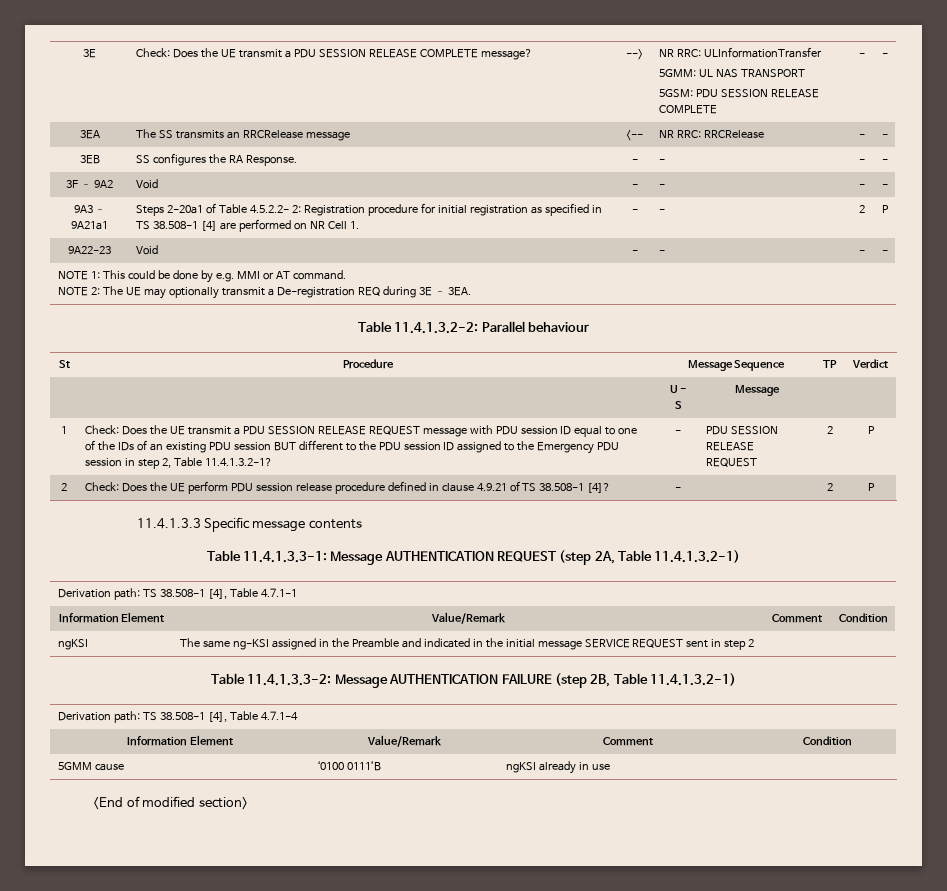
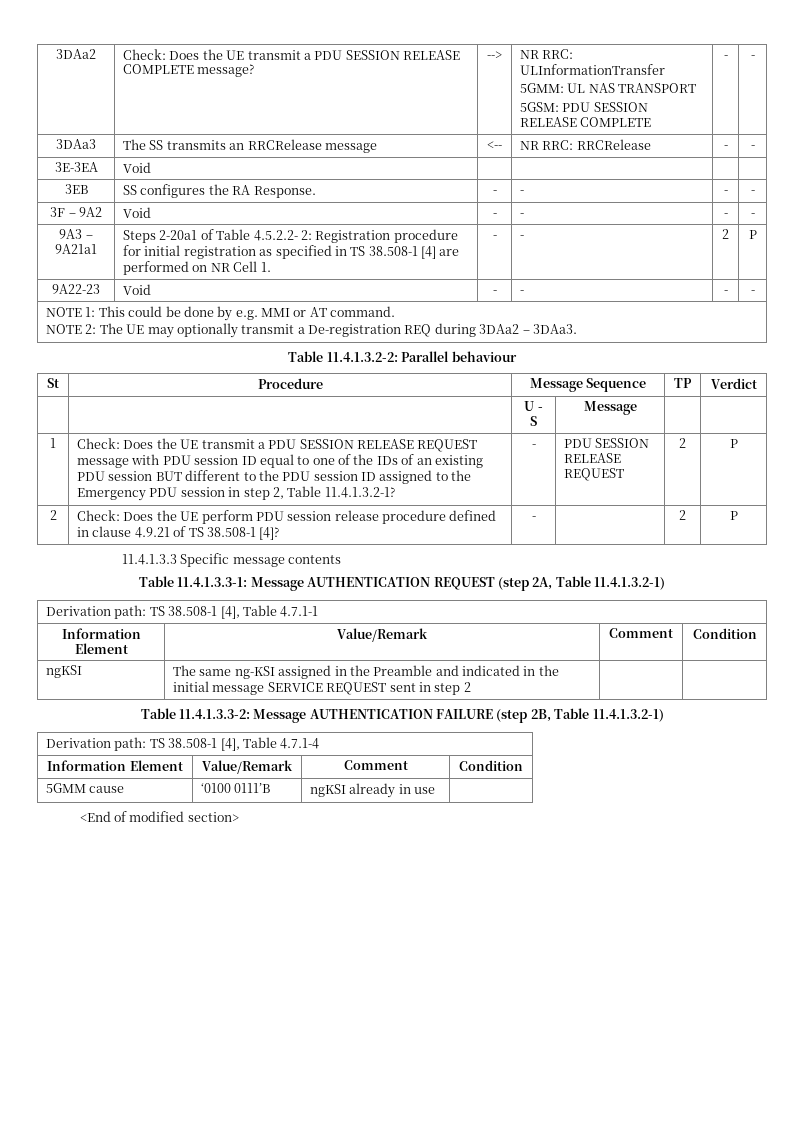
- 3E | Check: Does the UE transmit a PDU SESSION RELEASE COMPLETE message? | --> | NR RRC: ULInformationTransfer
+ 3DAa2 | Check: Does the UE transmit a PDU SESSION RELEASE COMPLETE message? | --> | NR RRC: ULInformationTransfer
- 3EA | The SS transmits an RRCRelease message | <-- | NR RRC: RRCRelease | - | -
+ 3DAa3 | The SS transmits an RRCRelease message | <-- | NR RRC: RRCRelease | - | -
+ 3E-3EA | Void | | | |
  NOTE 1: This could be done by e.g. MMI or AT command.
- NOTE 2: The UE may optionally transmit a De-registration REQ during 3E – 3EA.
+ NOTE 2: The UE may optionally transmit a De-registration REQ during 3DAa2 – 3DAa3.

